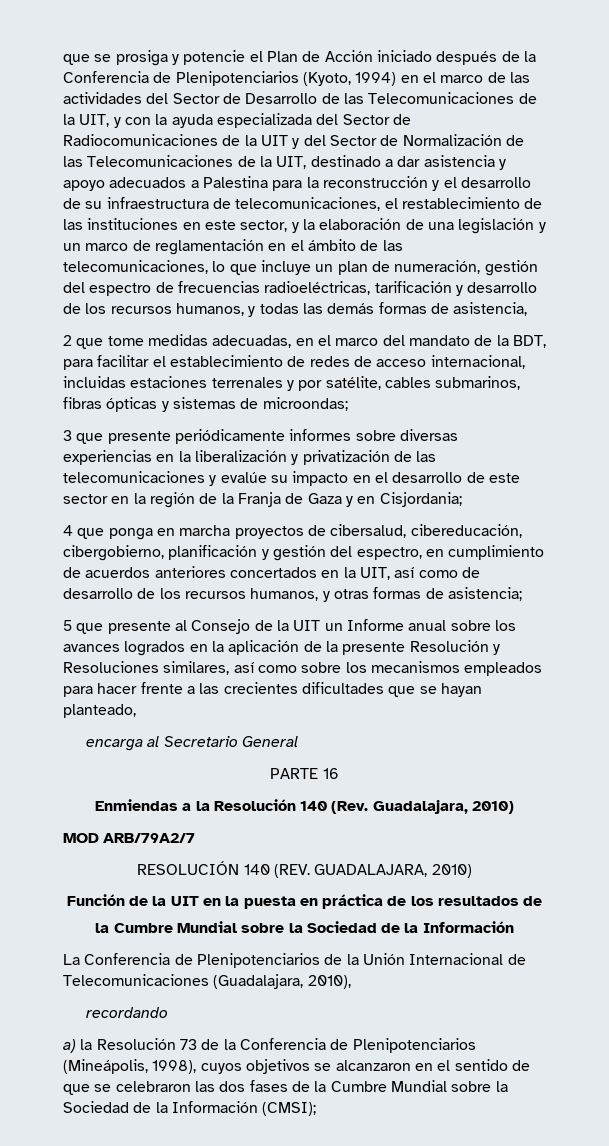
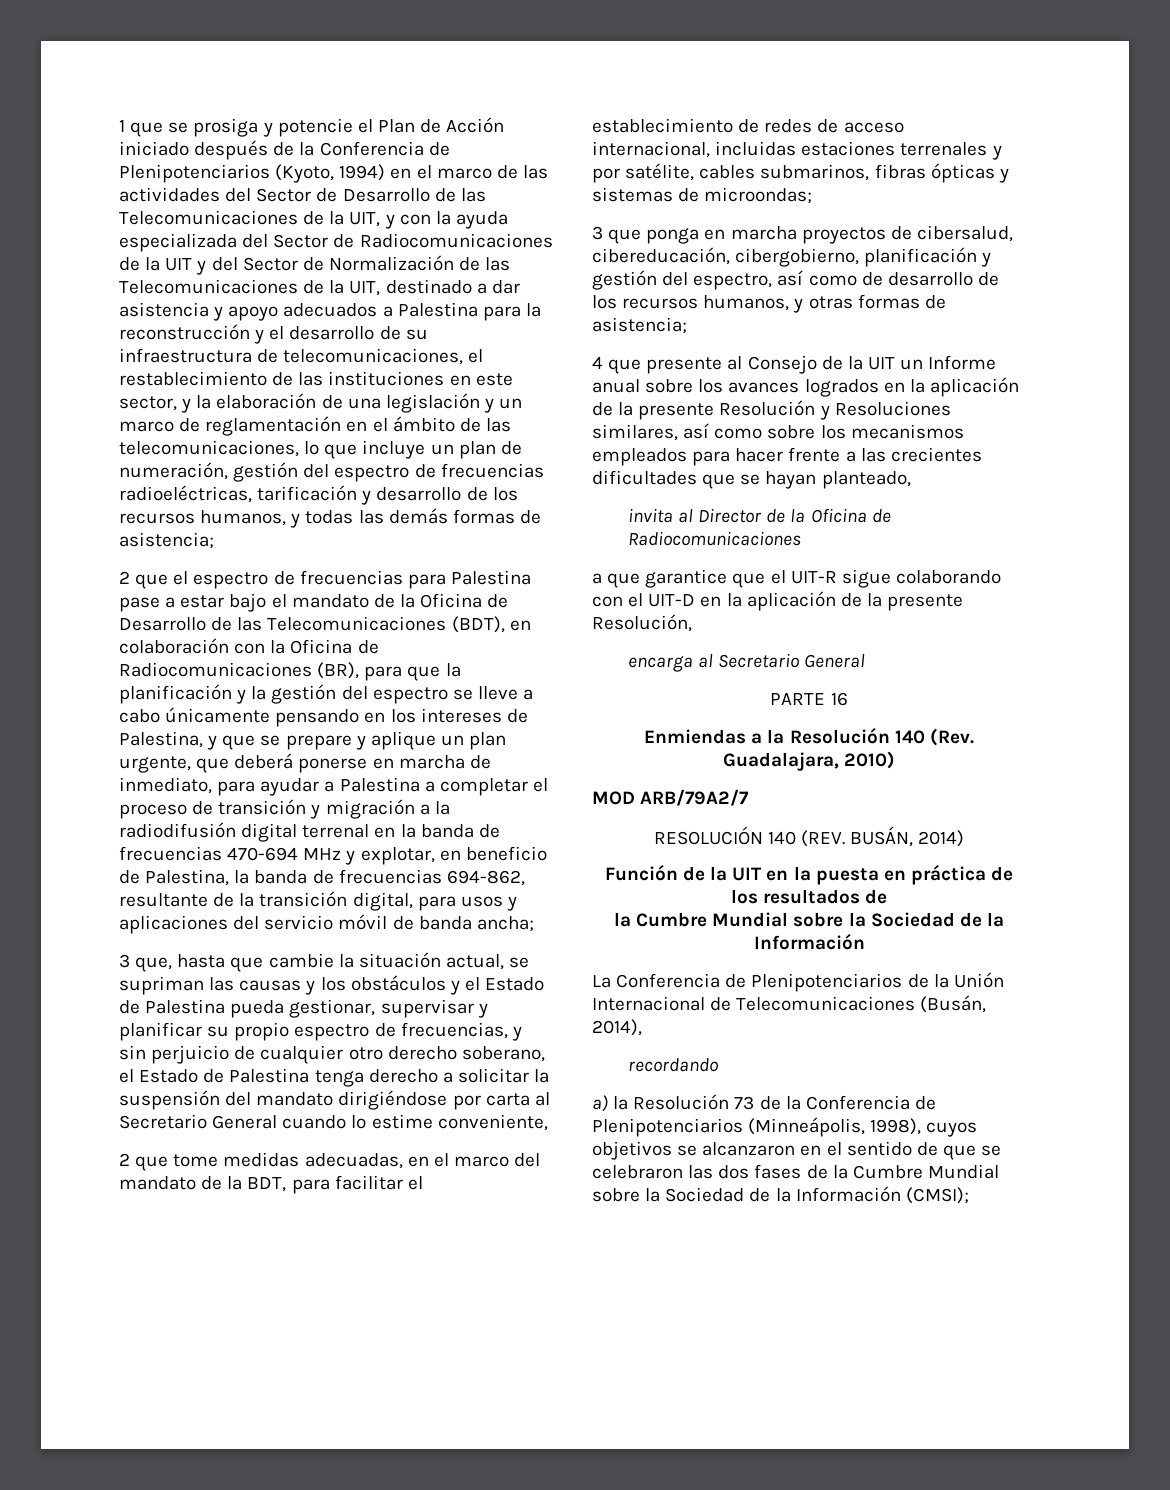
- que se prosiga y potencie el Plan de Acción iniciado después de la Conferencia de Plenipotenciarios (Kyoto, 1994) en el marco de las actividades del Sector de Desarrollo de las Telecomunicaciones de la UIT, y con la ayuda especializada del Sector de Radiocomunicaciones de la UIT y del Sector de Normalización de las Telecomunicaciones de la UIT, destinado a dar asistencia y apoyo adecuados a Palestina para la reconstrucción y el desarrollo de su infraestructura de telecomunicaciones, el restablecimiento de las instituciones en este sector, y la elaboración de una legislación y un marco de reglamentación en el ámbito de las telecomunicaciones, lo que incluye un plan de numeración, gestión del espectro de frecuencias radioeléctricas, tarificación y desarrollo de los recursos humanos, y todas las demás formas de asistencia,
+ 1 que se prosiga y potencie el Plan de Acción iniciado después de la Conferencia de Plenipotenciarios (Kyoto, 1994) en el marco de las actividades del Sector de Desarrollo de las Telecomunicaciones de la UIT, y con la ayuda especializada del Sector de Radiocomunicaciones de la UIT y del Sector de Normalización de las Telecomunicaciones de la UIT, destinado a dar asistencia y apoyo adecuados a Palestina para la reconstrucción y el desarrollo de su infraestructura de telecomunicaciones, el restablecimiento de las instituciones en este sector, y la elaboración de una legislación y un marco de reglamentación en el ámbito de las telecomunicaciones, lo que incluye un plan de numeración, gestión del espectro de frecuencias radioeléctricas, tarificación y desarrollo de los recursos humanos, y todas las demás formas de asistencia;
+ 2 que el espectro de frecuencias para Palestina pase a estar bajo el mandato de la Oficina de Desarrollo de las Telecomunicaciones (BDT), en colaboración con la Oficina de Radiocomunicaciones (BR), para que la planificación y la gestión del espectro se lleve a cabo únicamente pensando en los intereses de Palestina, y que se prepare y aplique un plan urgente, que deberá ponerse en marcha de inmediato, para ayudar a Palestina a completar el proceso de transición y migración a la radiodifusión digital terrenal en la banda de frecuencias 470-694 MHz y explotar, en beneficio de Palestina, la banda de frecuencias 694-862, resultante de la transición digital, para usos y aplicaciones del servicio móvil de banda ancha;
+ 3 que, hasta que cambie la situación actual, se supriman las causas y los obstáculos y el Estado de Palestina pueda gestionar, supervisar y planificar su propio espectro de frecuencias, y sin perjuicio de cualquier otro derecho soberano, el Estado de Palestina tenga derecho a solicitar la suspensión del mandato dirigiéndose por carta al Secretario General cuando lo estime conveniente,
- 3 que presente periódicamente informes sobre diversas experiencias en la liberalización y privatización de las telecomunicaciones y evalúe su impacto en el desarrollo de este sector en la región de la Franja de Gaza y en Cisjordania;
- 4 que ponga en marcha proyectos de cibersalud, cibereducación, cibergobierno, planificación y gestión del espectro, en cumplimiento de acuerdos anteriores concertados en la UIT, así como de desarrollo de los recursos humanos, y otras formas de asistencia;
+ 3 que ponga en marcha proyectos de cibersalud, cibereducación, cibergobierno, planificación y gestión del espectro, así como de desarrollo de los recursos humanos, y otras formas de asistencia;
- 5 que presente al Consejo de la UIT un Informe anual sobre los avances logrados en la aplicación de la presente Resolución y Resoluciones similares, así como sobre los mecanismos empleados para hacer frente a las crecientes dificultades que se hayan planteado,
+ 4 que presente al Consejo de la UIT un Informe anual sobre los avances logrados en la aplicación de la presente Resolución y Resoluciones similares, así como sobre los mecanismos empleados para hacer frente a las crecientes dificultades que se hayan planteado,
+ invita al Director de la Oficina de Radiocomunicaciones
+ a que garantice que el UIT-R sigue colaborando con el UIT-D en la aplicación de la presente Resolución,
- RESOLUCIÓN 140 (REV. GUADALAJARA, 2010)
+ RESOLUCIÓN 140 (REV. BUSÁN, 2014)
- La Conferencia de Plenipotenciarios de la Unión Internacional de Telecomunicaciones (Guadalajara, 2010),
+ La Conferencia de Plenipotenciarios de la Unión Internacional de Telecomunicaciones (Busán, 2014),
- a) la Resolución 73 de la Conferencia de Plenipotenciarios (Mineápolis, 1998), cuyos objetivos se alcanzaron en el sentido de que se celebraron las dos fases de la Cumbre Mundial sobre la Sociedad de la Información (CMSI);
+ a) la Resolución 73 de la Conferencia de Plenipotenciarios (Minneápolis, 1998), cuyos objetivos se alcanzaron en el sentido de que se celebraron las dos fases de la Cumbre Mundial sobre la Sociedad de la Información (CMSI);

